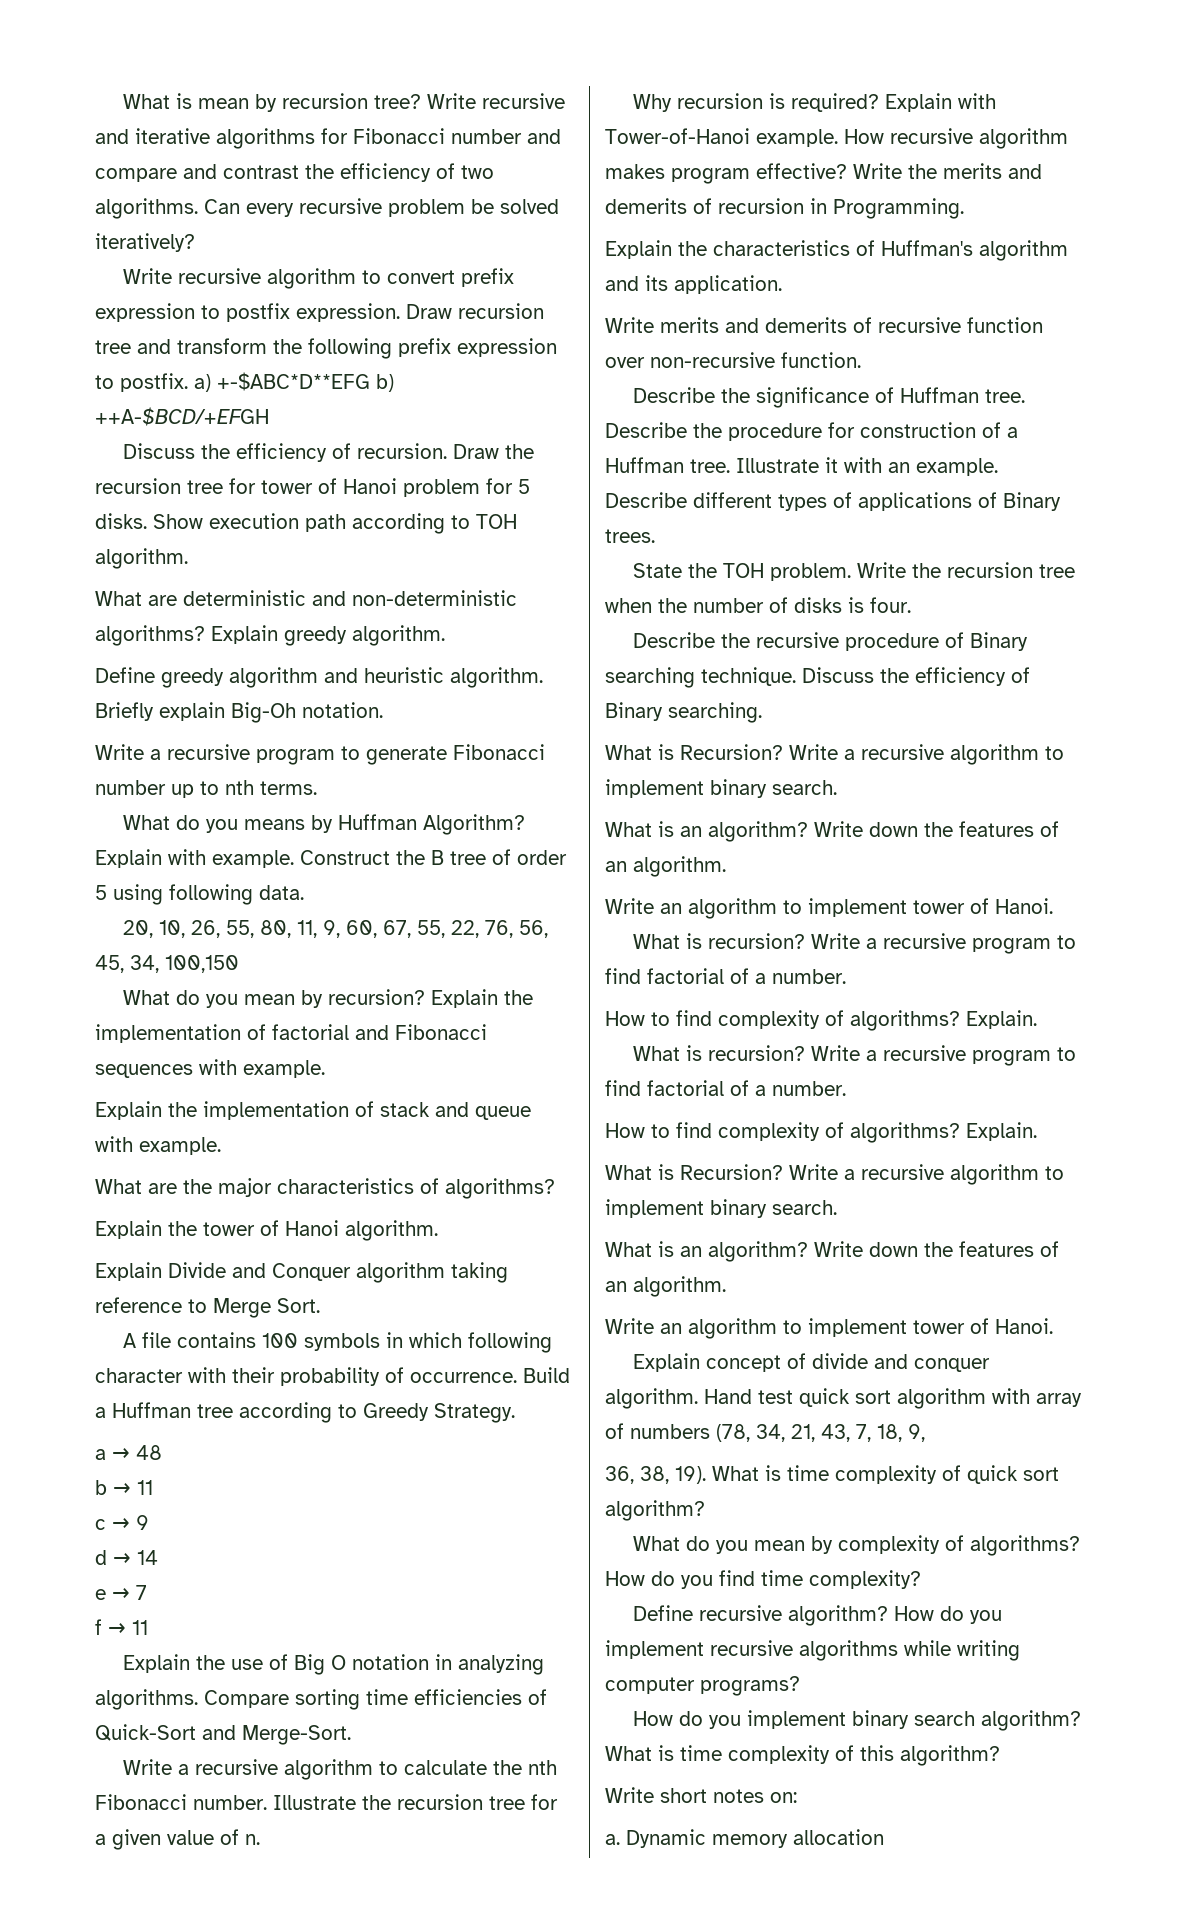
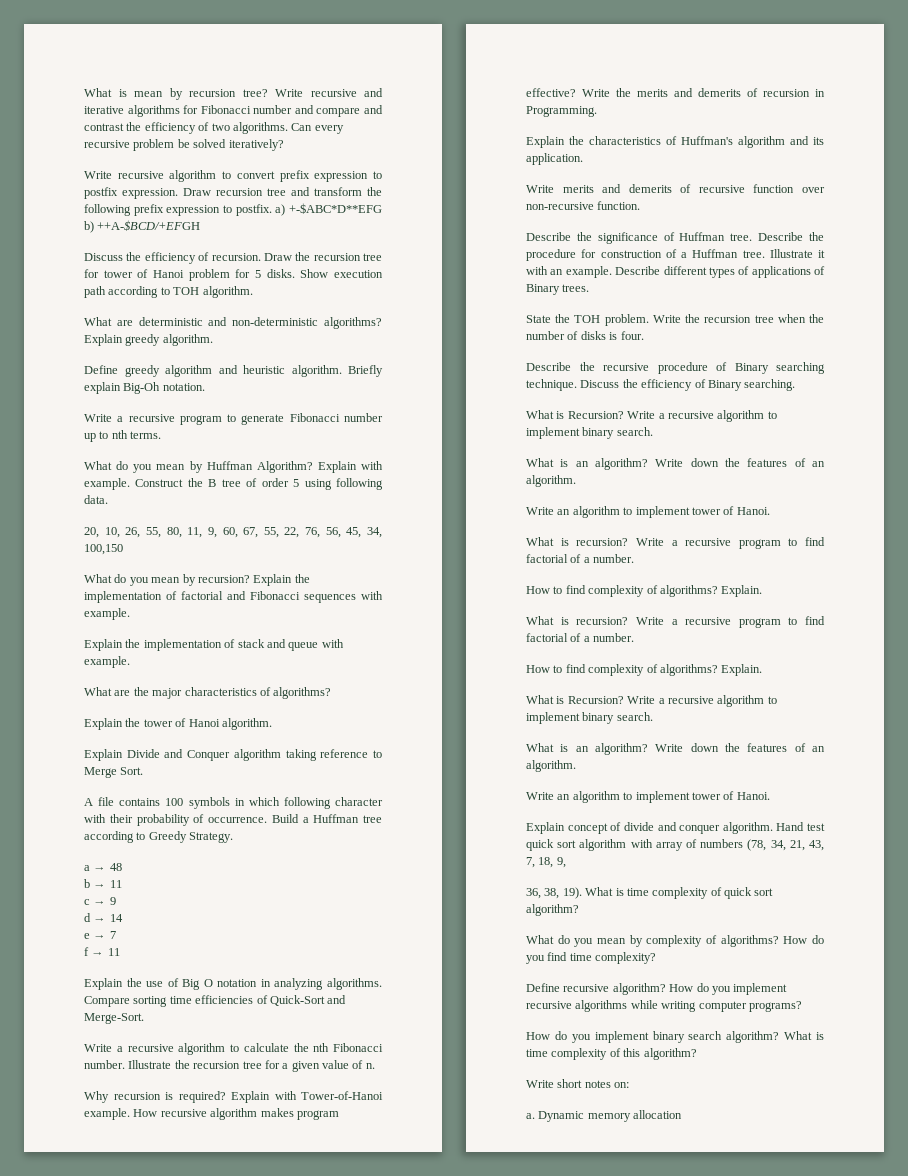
- What do you means by Huffman Algorithm?
+ What do you mean by Huffman Algorithm?

